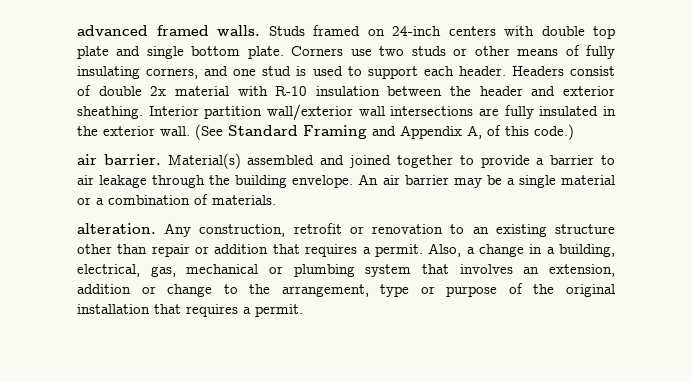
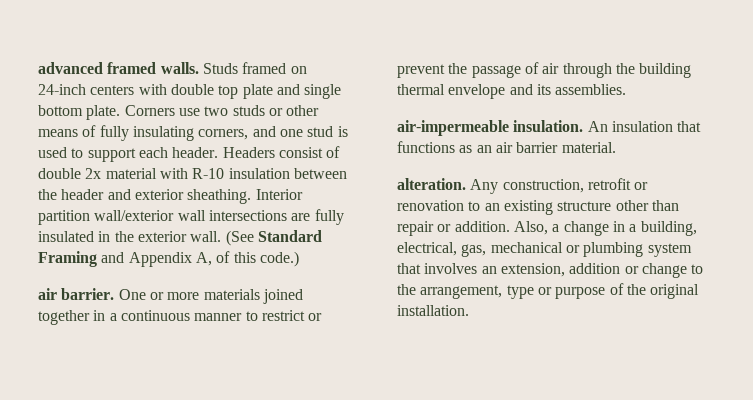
- Material(s) assembled and joined together to provide a barrier to air leakage through the building envelope. An air barrier may be a single material or a combination of materials.
+ One or more materials joined together in a continuous manner to restrict or prevent the passage of air through the building thermal envelope and its assemblies.
+ air-impermeable insulation. An insulation that functions as an air barrier material.
- Any construction, retrofit or renovation to an existing structure other than repair or addition that requires a permit.
+ Any construction, retrofit or renovation to an existing structure other than repair or addition.
- Also, a change in a building, electrical, gas, mechanical or plumbing system that involves an extension, addition or change to the arrangement, type or purpose of the original installation that requires a permit.
+ Also, a change in a building, electrical, gas, mechanical or plumbing system that involves an extension, addition or change to the arrangement, type or purpose of the original installation.

